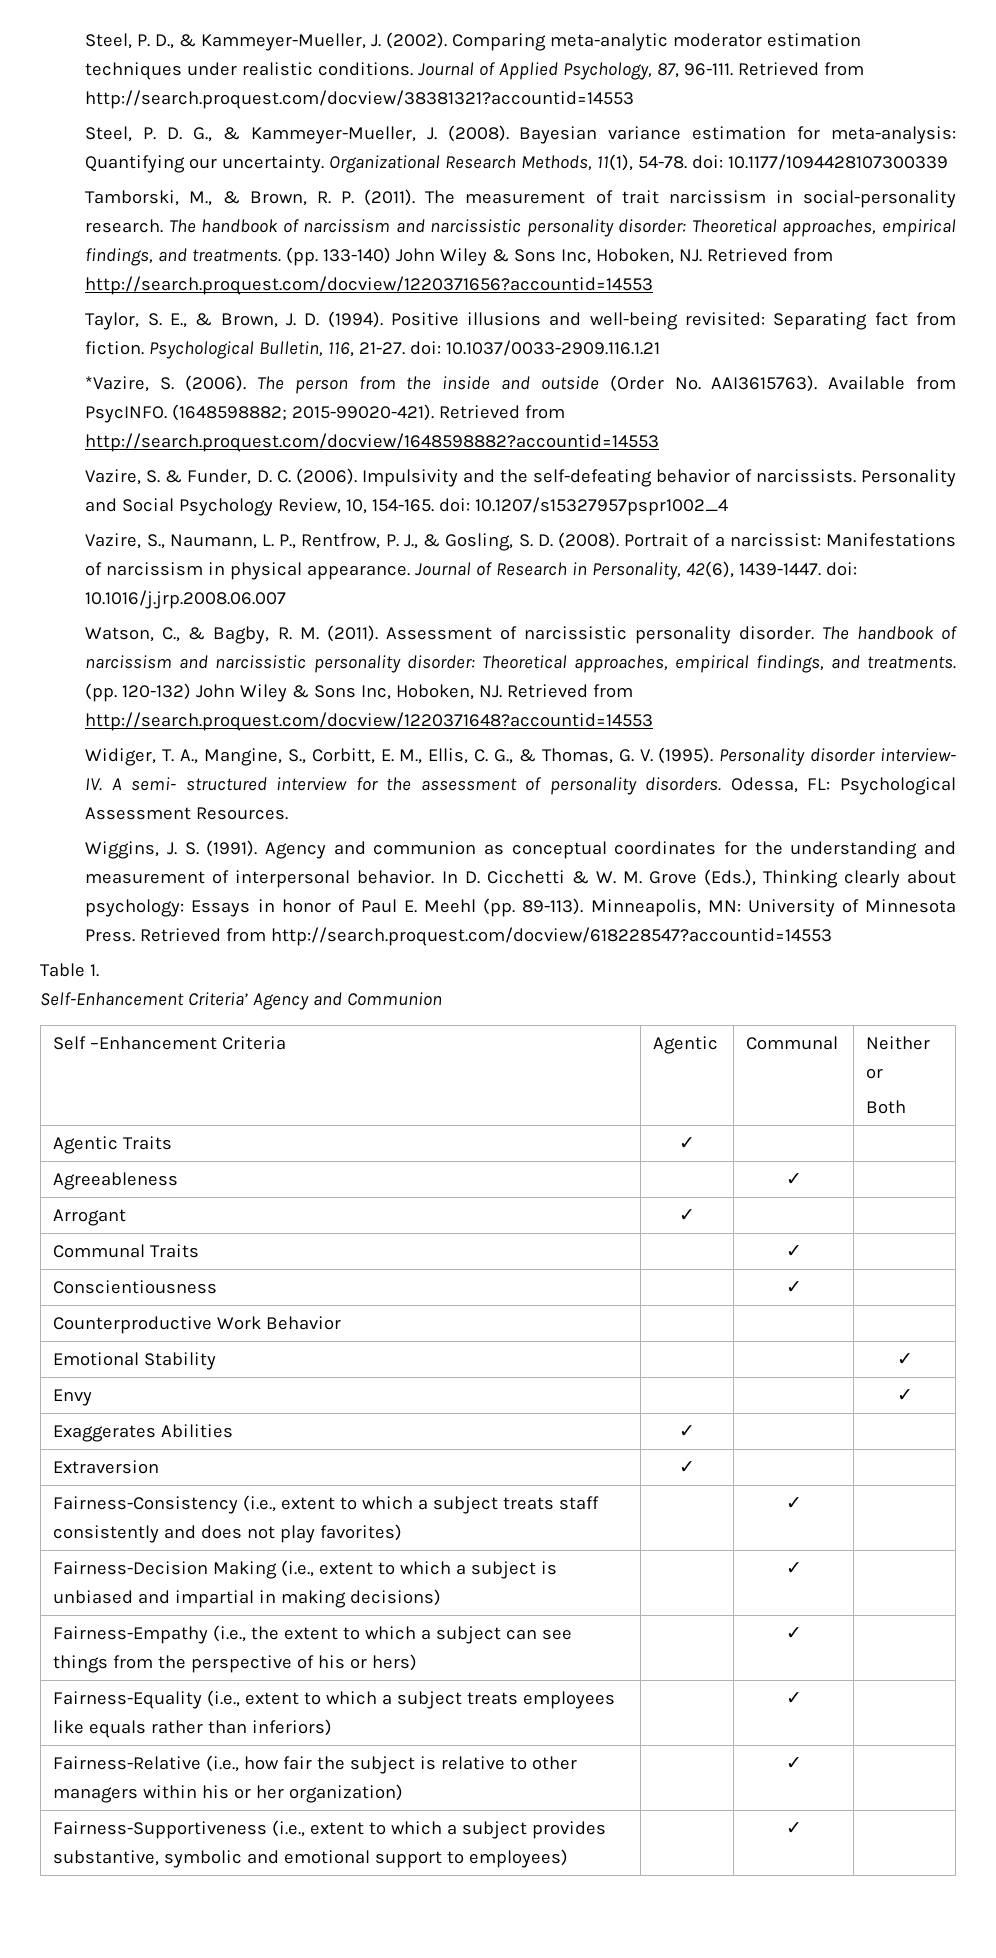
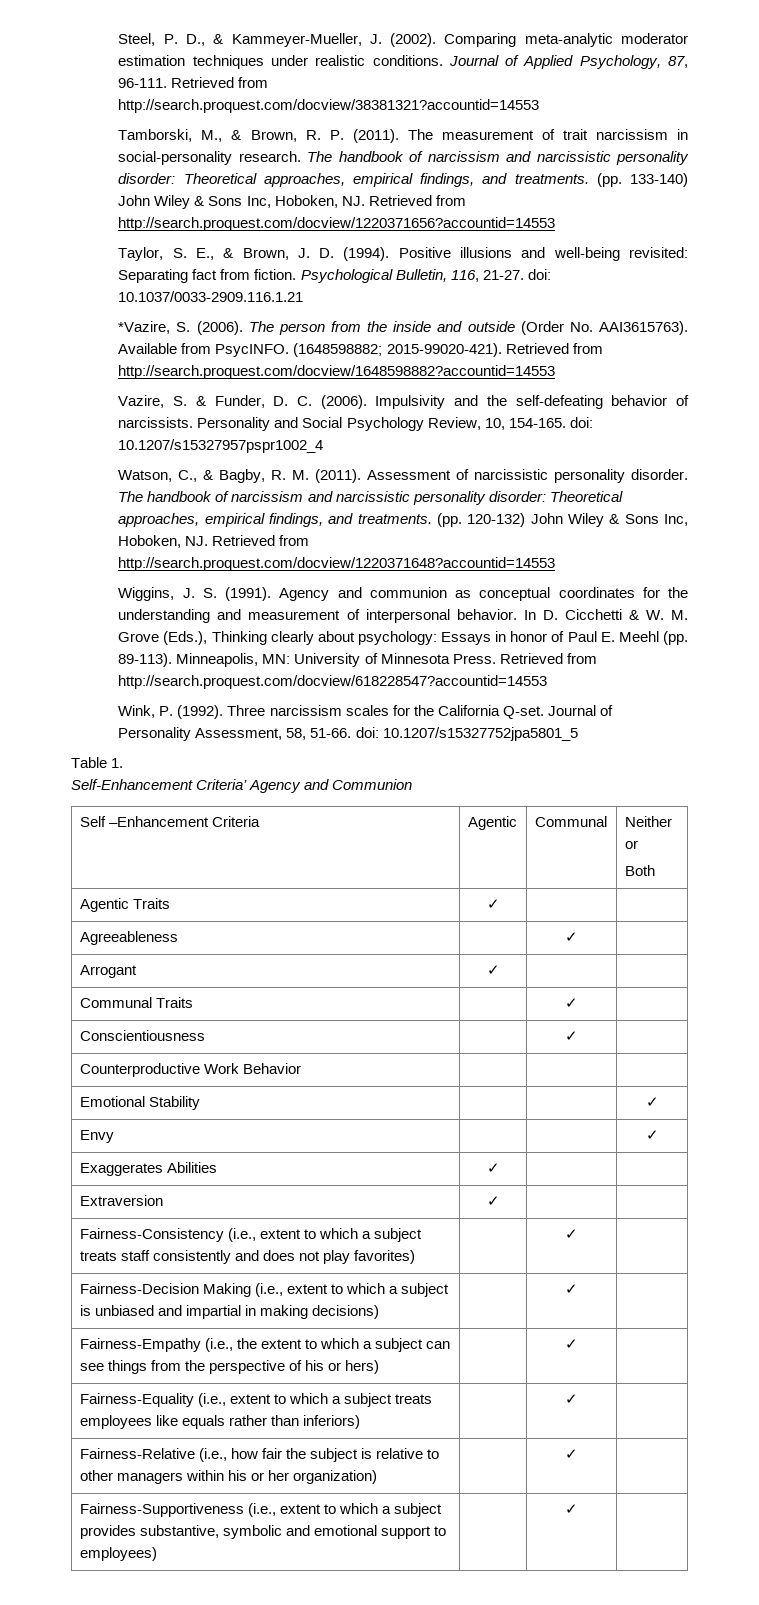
- Steel, P. D. G., & Kammeyer-Mueller, J. (2008). Bayesian variance estimation for meta-analysis: Quantifying our uncertainty. Organizational Research Methods, 11(1), 54-78. doi: 10.1177/1094428107300339
- Vazire, S., Naumann, L. P., Rentfrow, P. J., & Gosling, S. D. (2008). Portrait of a narcissist: Manifestations of narcissism in physical appearance. Journal of Research in Personality, 42(6), 1439-1447. doi: 10.1016/j.jrp.2008.06.007
- Widiger, T. A., Mangine, S., Corbitt, E. M., Ellis, C. G., & Thomas, G. V. (1995). Personality disorder interview- IV. A semi- structured interview for the assessment of personality disorders. Odessa, FL: Psychological Assessment Resources.
+ Wink, P. (1992). Three narcissism scales for the California Q-set. Journal of Personality Assessment, 58, 51-66. doi: 10.1207/s15327752jpa5801_5

